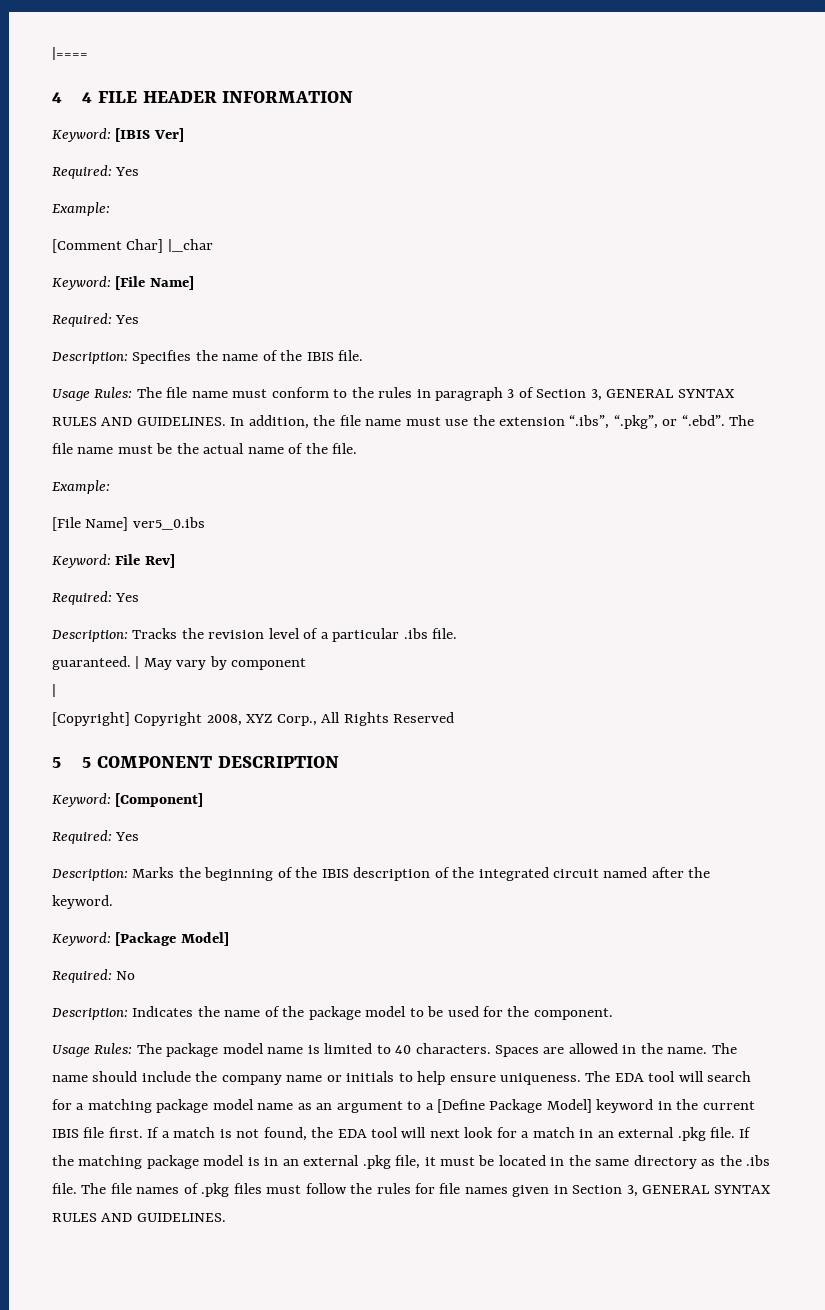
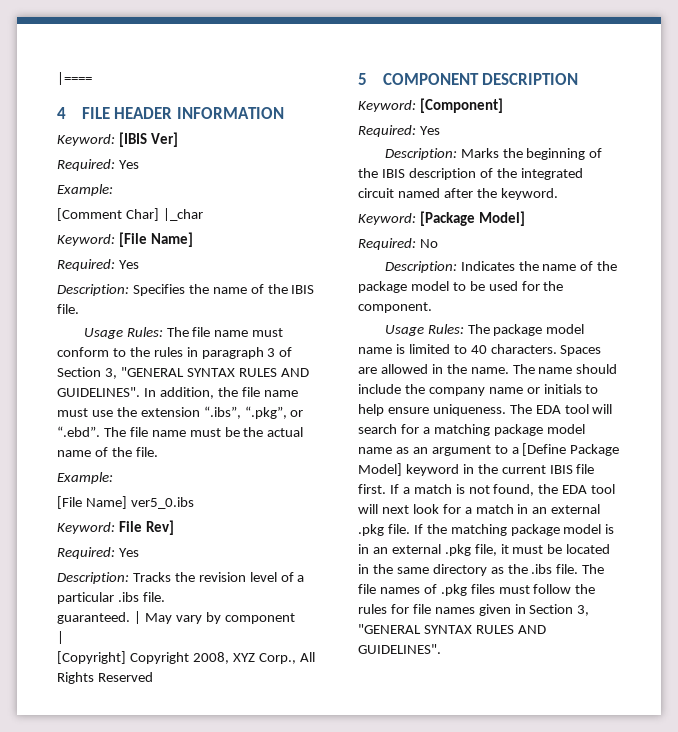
- 4 4 FILE HEADER INFORMATION
+ 4 FILE HEADER INFORMATION
- Usage Rules: The file name must conform to the rules in paragraph 3 of Section 3, GENERAL SYNTAX RULES AND GUIDELINES.
+ Usage Rules: The file name must conform to the rules in paragraph 3 of Section 3, "GENERAL SYNTAX RULES AND GUIDELINES".
- 5 5 COMPONENT DESCRIPTION
+ 5 COMPONENT DESCRIPTION
- The file names of .pkg files must follow the rules for file names given in Section 3, GENERAL SYNTAX RULES AND GUIDELINES.
+ The file names of .pkg files must follow the rules for file names given in Section 3, "GENERAL SYNTAX RULES AND GUIDELINES".

